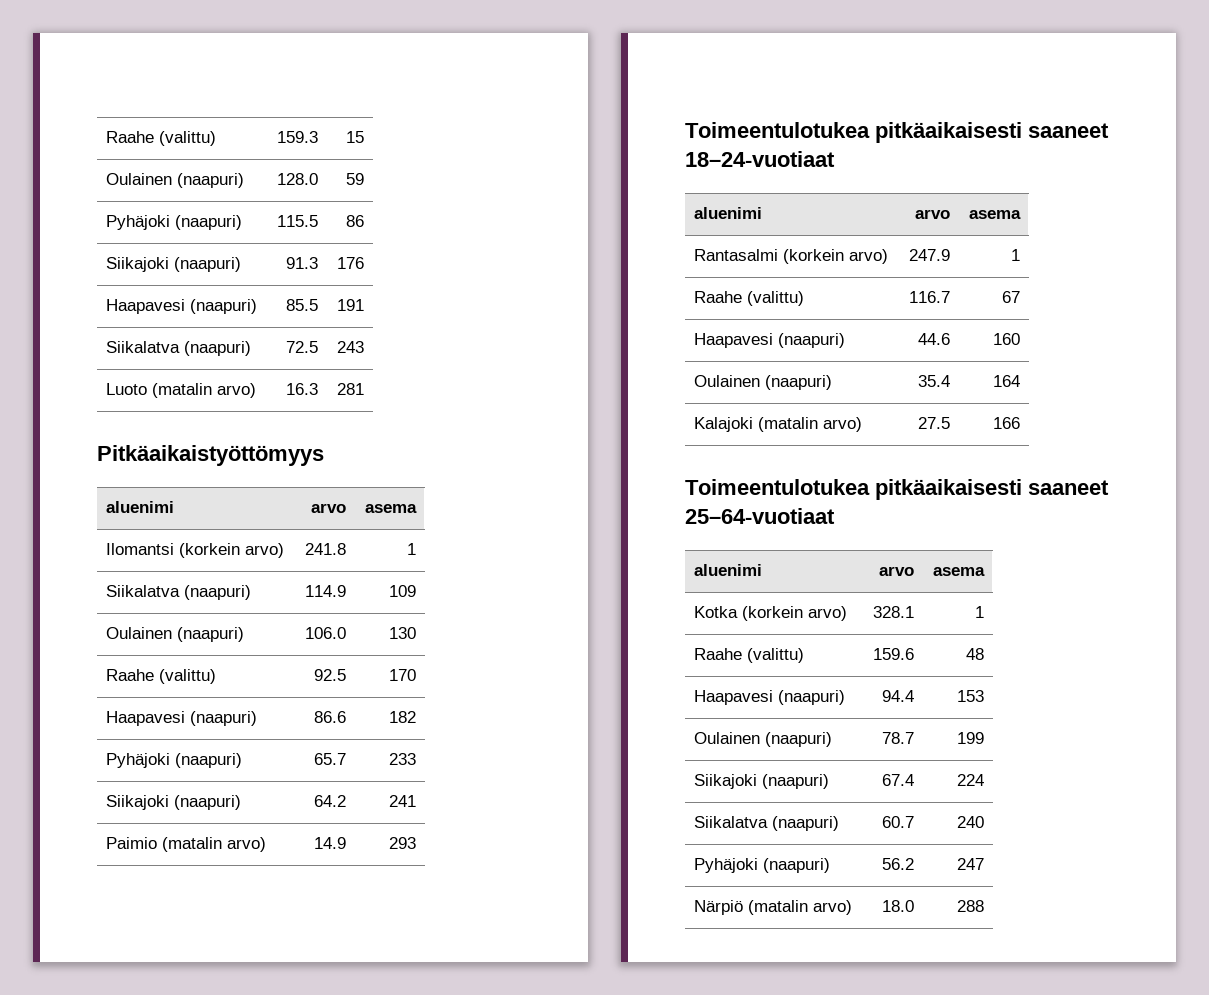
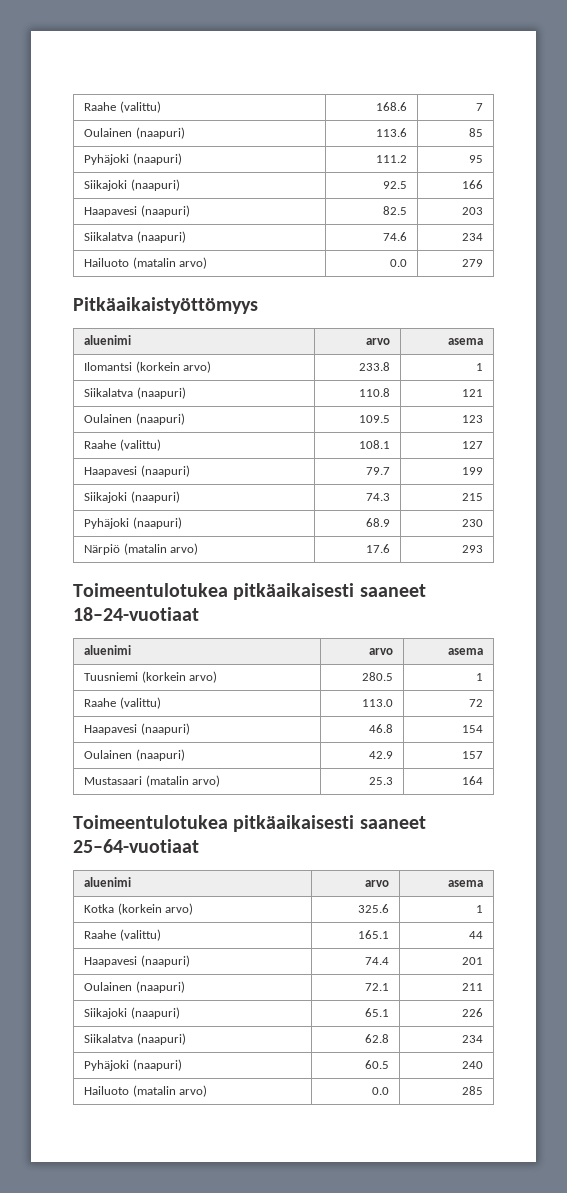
- Raahe (valittu) | 159.3 | 15
- Oulainen (naapuri) | 128.0 | 59
- Pyhäjoki (naapuri) | 115.5 | 86
- Siikajoki (naapuri) | 91.3 | 176
- Haapavesi (naapuri) | 85.5 | 191
- Siikalatva (naapuri) | 72.5 | 243
- Luoto (matalin arvo) | 16.3 | 281
+ Raahe (valittu) | 168.6 | 7
+ Oulainen (naapuri) | 113.6 | 85
+ Pyhäjoki (naapuri) | 111.2 | 95
+ Siikajoki (naapuri) | 92.5 | 166
+ Haapavesi (naapuri) | 82.5 | 203
+ Siikalatva (naapuri) | 74.6 | 234
+ Hailuoto (matalin arvo) | 0.0 | 279
- Ilomantsi (korkein arvo) | 241.8 | 1
+ Ilomantsi (korkein arvo) | 233.8 | 1
- Siikalatva (naapuri) | 114.9 | 109
- Oulainen (naapuri) | 106.0 | 130
- Raahe (valittu) | 92.5 | 170
- Haapavesi (naapuri) | 86.6 | 182
- Pyhäjoki (naapuri) | 65.7 | 233
- Siikajoki (naapuri) | 64.2 | 241
- Paimio (matalin arvo) | 14.9 | 293
+ Siikalatva (naapuri) | 110.8 | 121
+ Oulainen (naapuri) | 109.5 | 123
+ Raahe (valittu) | 108.1 | 127
+ Haapavesi (naapuri) | 79.7 | 199
+ Siikajoki (naapuri) | 74.3 | 215
+ Pyhäjoki (naapuri) | 68.9 | 230
+ Närpiö (matalin arvo) | 17.6 | 293
- Rantasalmi (korkein arvo) | 247.9 | 1
- Raahe (valittu) | 116.7 | 67
- Haapavesi (naapuri) | 44.6 | 160
- Oulainen (naapuri) | 35.4 | 164
- Kalajoki (matalin arvo) | 27.5 | 166
+ Tuusniemi (korkein arvo) | 280.5 | 1
+ Raahe (valittu) | 113.0 | 72
+ Haapavesi (naapuri) | 46.8 | 154
+ Oulainen (naapuri) | 42.9 | 157
+ Mustasaari (matalin arvo) | 25.3 | 164
- Kotka (korkein arvo) | 328.1 | 1
- Raahe (valittu) | 159.6 | 48
- Haapavesi (naapuri) | 94.4 | 153
- Oulainen (naapuri) | 78.7 | 199
- Siikajoki (naapuri) | 67.4 | 224
- Siikalatva (naapuri) | 60.7 | 240
- Pyhäjoki (naapuri) | 56.2 | 247
- Närpiö (matalin arvo) | 18.0 | 288
+ Kotka (korkein arvo) | 325.6 | 1
+ Raahe (valittu) | 165.1 | 44
+ Haapavesi (naapuri) | 74.4 | 201
+ Oulainen (naapuri) | 72.1 | 211
+ Siikajoki (naapuri) | 65.1 | 226
+ Siikalatva (naapuri) | 62.8 | 234
+ Pyhäjoki (naapuri) | 60.5 | 240
+ Hailuoto (matalin arvo) | 0.0 | 285

